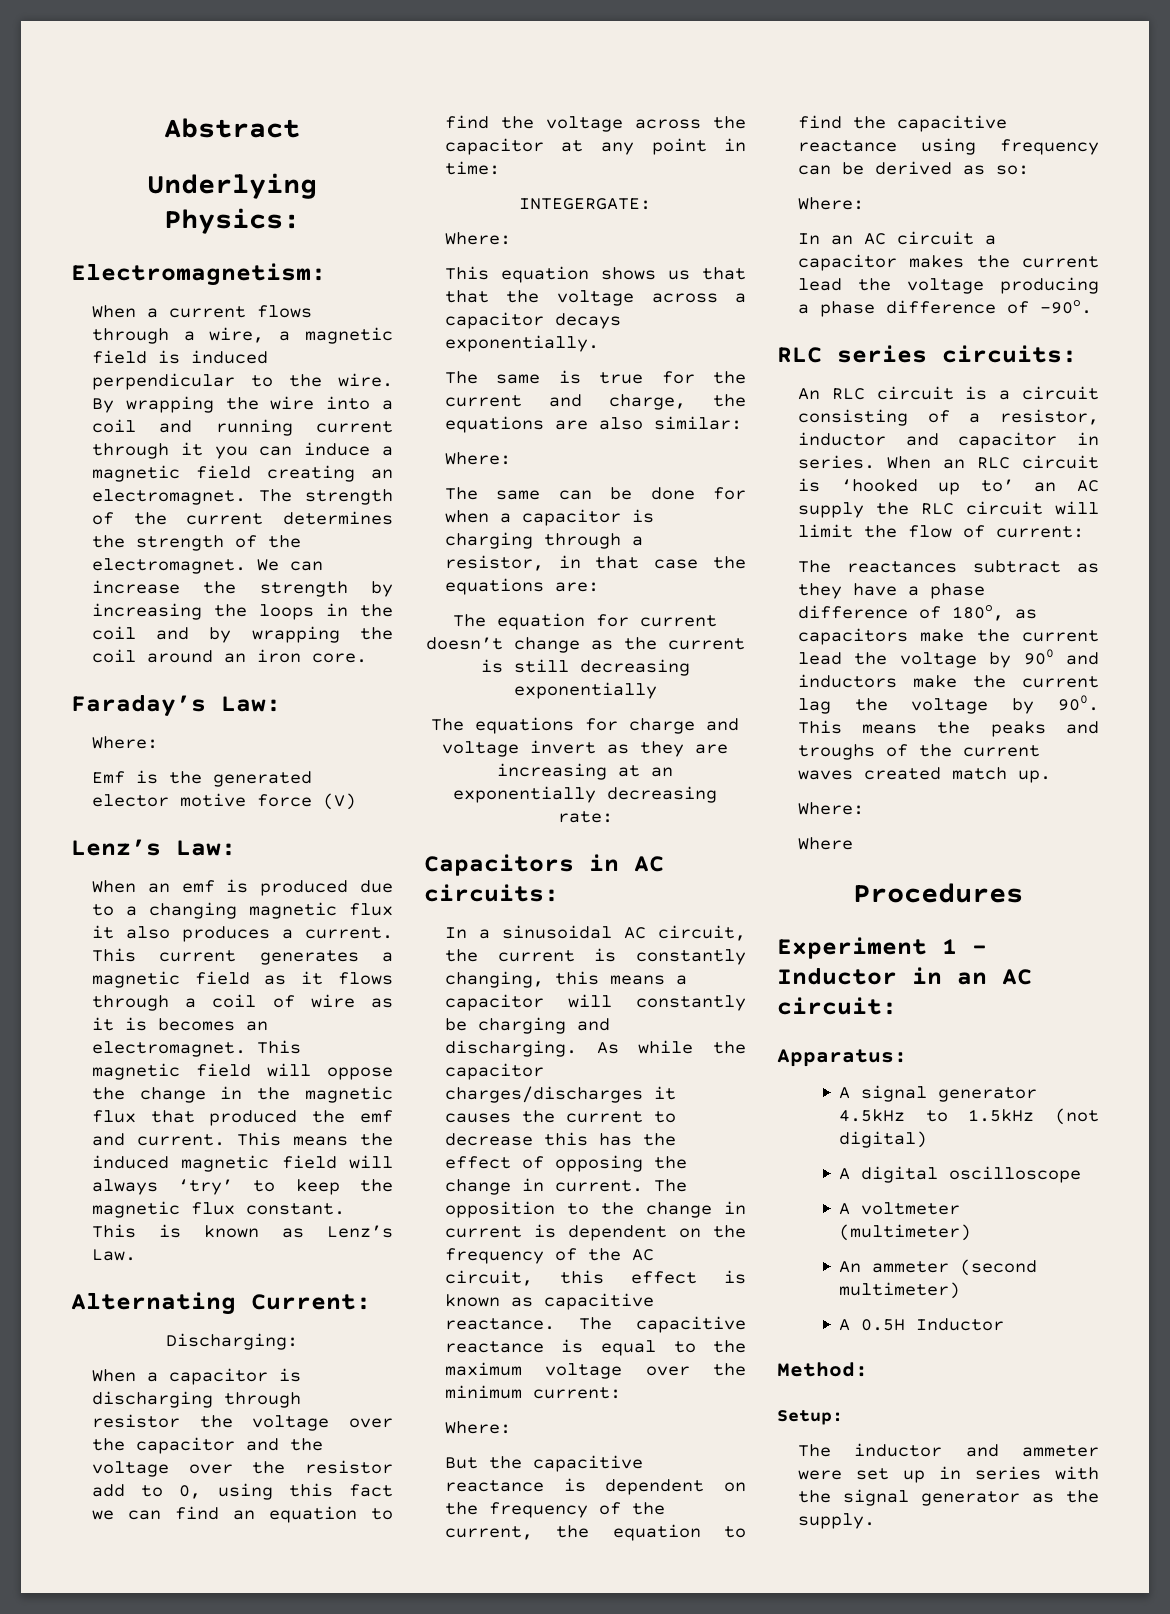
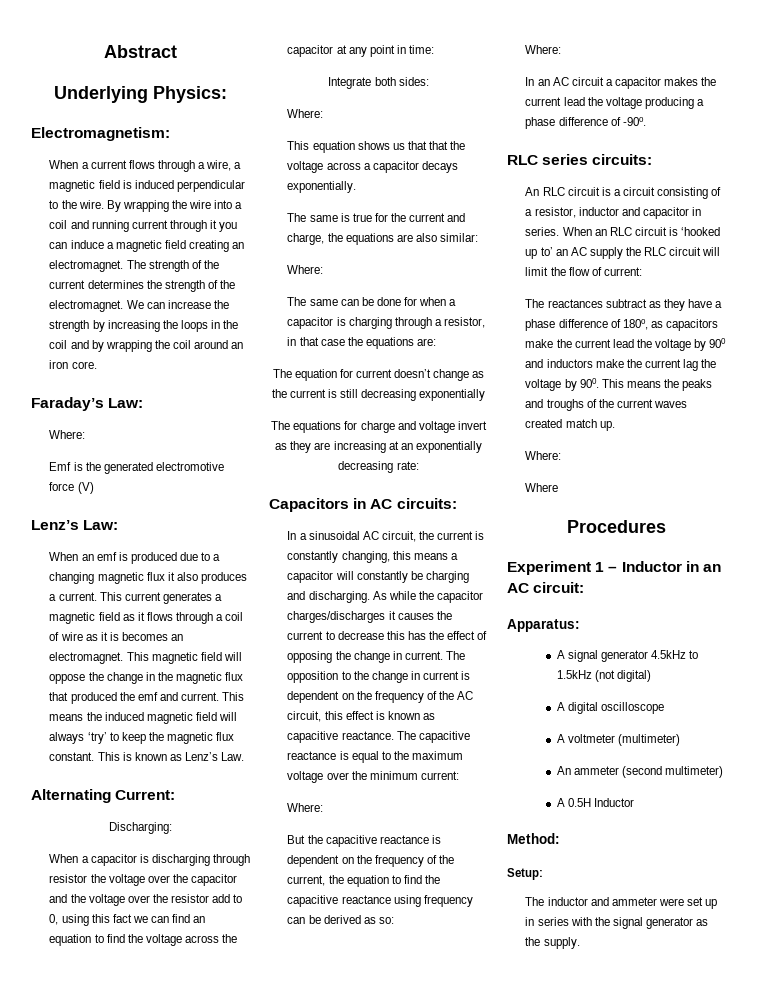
- Emf is the generated elector motive force (V)
+ Emf is the generated electromotive force (V)
- INTEGERGATE:
+ Integrate both sides:

